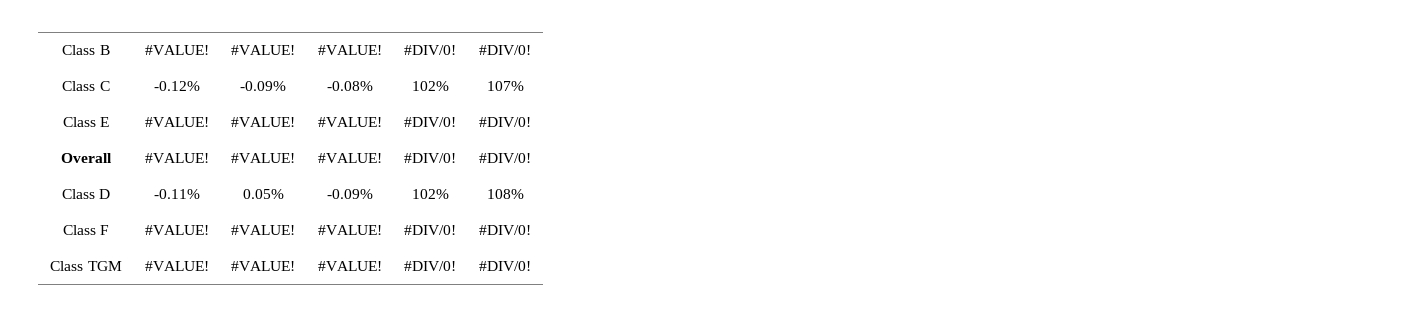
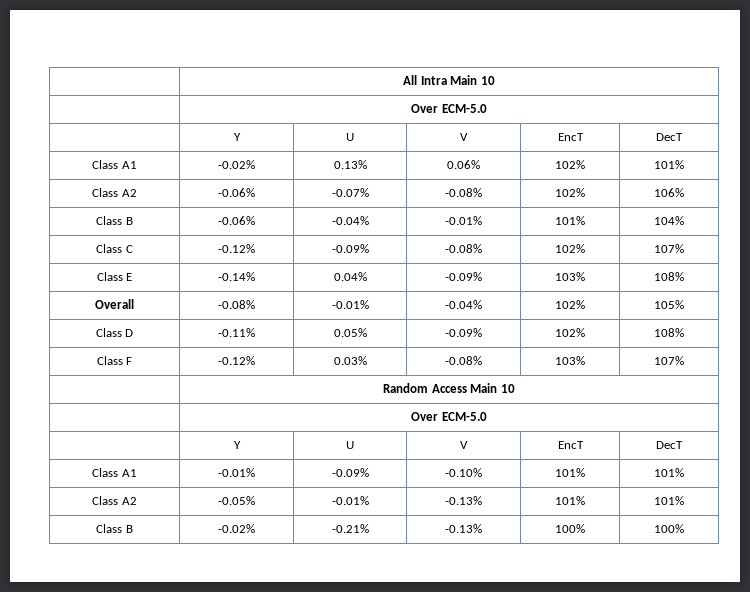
- Class B | #VALUE! | #VALUE! | #VALUE! | #DIV/0! | #DIV/0!
+ | All Intra Main 10
+ | Over ECM-5.0
+ | Y | U | V | EncT | DecT
+ Class A1 | -0.02% | 0.13% | 0.06% | 102% | 101%
+ Class A2 | -0.06% | -0.07% | -0.08% | 102% | 106%
+ Class B | -0.06% | -0.04% | -0.01% | 101% | 104%
- Class E | #VALUE! | #VALUE! | #VALUE! | #DIV/0! | #DIV/0!
- Overall | #VALUE! | #VALUE! | #VALUE! | #DIV/0! | #DIV/0!
+ Class E | -0.14% | 0.04% | -0.09% | 103% | 108%
+ Overall | -0.08% | -0.01% | -0.04% | 102% | 105%
- Class F | #VALUE! | #VALUE! | #VALUE! | #DIV/0! | #DIV/0!
- Class TGM | #VALUE! | #VALUE! | #VALUE! | #DIV/0! | #DIV/0!
+ Class F | -0.12% | 0.03% | -0.08% | 103% | 107%
+ | Random Access Main 10
+ | Over ECM-5.0
+ | Y | U | V | EncT | DecT
+ Class A1 | -0.01% | -0.09% | -0.10% | 101% | 101%
+ Class A2 | -0.05% | -0.01% | -0.13% | 101% | 101%
+ Class B | -0.02% | -0.21% | -0.13% | 100% | 100%

